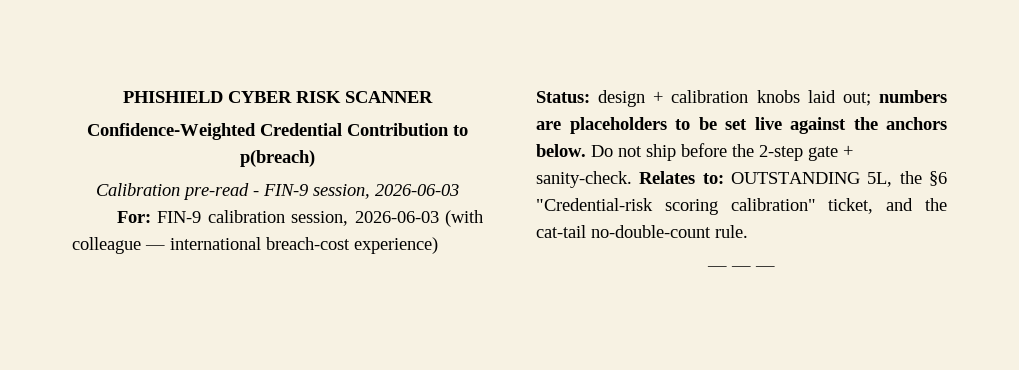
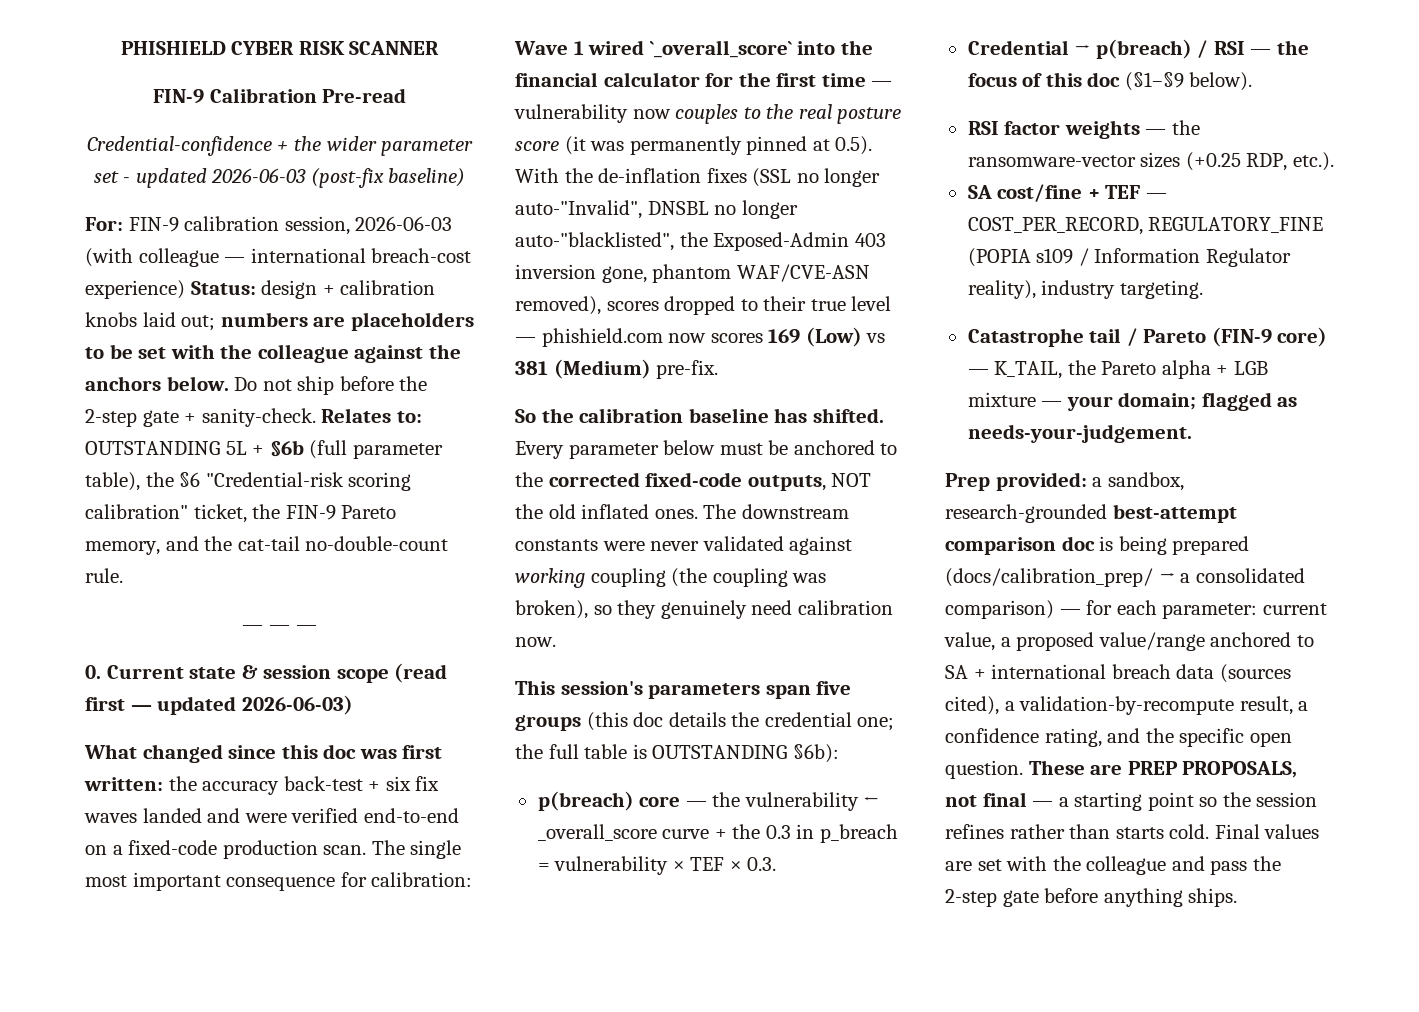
- Confidence-Weighted Credential Contribution to p(breach)
- Calibration pre-read - FIN-9 session, 2026-06-03
+ FIN-9 Calibration Pre-read
+ Credential-confidence + the wider parameter set - updated 2026-06-03 (post-fix baseline)
- For: FIN-9 calibration session, 2026-06-03 (with colleague — international breach-cost experience) Status: design + calibration knobs laid out; numbers are placeholders to be set live against the anchors below.
+ For: FIN-9 calibration session, 2026-06-03 (with colleague — international breach-cost experience) Status: design + calibration knobs laid out; numbers are placeholders to be set with the colleague against the anchors below.
- Relates to: OUTSTANDING 5L, the §6 "Credential-risk scoring calibration" ticket, and the cat-tail no-double-count rule.
+ Relates to: OUTSTANDING 5L + §6b (full parameter table), the §6 "Credential-risk scoring calibration" ticket, the FIN-9 Pareto memory, and the cat-tail no-double-count rule.
+ 0. Current state & session scope (read first — updated 2026-06-03)
+ What changed since this doc was first written: the accuracy back-test + six fix waves landed and were verified end-to-end on a fixed-code production scan. The single most important consequence for calibration: Wave 1 wired `_overall_score` into the financial calculator for the first time — vulnerability now couples to the real posture score (it was permanently pinned at 0.5). With the de-inflation fixes (SSL no longer auto-"Invalid", DNSBL no longer auto-"blacklisted", the Exposed-Admin 403 inversion gone, phantom WAF/CVE-ASN removed), scores dropped to their true level — phishield.com now scores 169 (Low) vs 381 (Medium) pre-fix.
+ So the calibration baseline has shifted. Every parameter below must be anchored to the corrected fixed-code outputs, NOT the old inflated ones. The downstream constants were never validated against working coupling (the coupling was broken), so they genuinely need calibration now.
+ This session's parameters span five groups (this doc details the credential one; the full table is OUTSTANDING §6b):
+ p(breach) core — the vulnerability ← _overall_score curve + the 0.3 in p_breach = vulnerability × TEF × 0.3.
+ Credential → p(breach) / RSI — the focus of this doc (§1–§9 below).
+ RSI factor weights — the ransomware-vector sizes (+0.25 RDP, etc.).
+ SA cost/fine + TEF — COST_PER_RECORD, REGULATORY_FINE (POPIA s109 / Information Regulator reality), industry targeting.
+ Catastrophe tail / Pareto (FIN-9 core) — K_TAIL, the Pareto alpha + LGB mixture — your domain; flagged as needs-your-judgement.
+ Prep provided: a sandbox, research-grounded best-attempt comparison doc is being prepared (docs/calibration_prep/ → a consolidated comparison) — for each parameter: current value, a proposed value/range anchored to SA + international breach data (sources cited), a validation-by-recompute result, a confidence rating, and the specific open question. These are PREP PROPOSALS, not final — a starting point so the session refines rather than starts cold. Final values are set with the colleague and pass the 2-step gate before anything ships.

